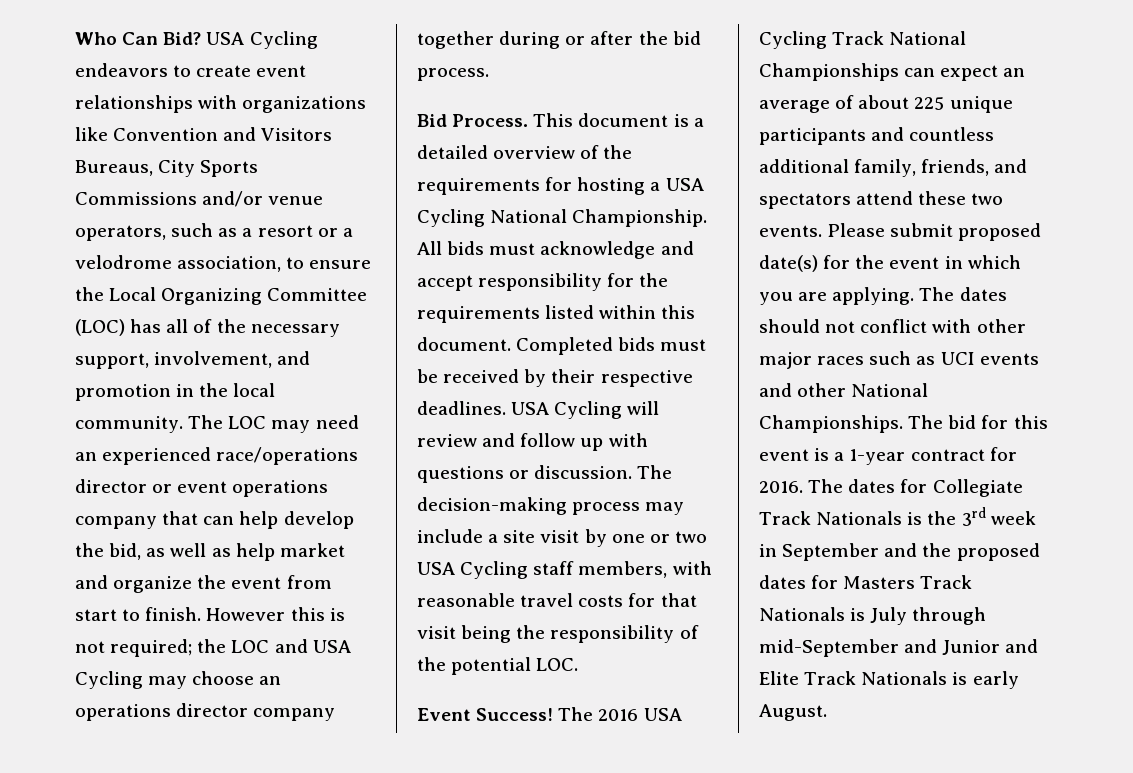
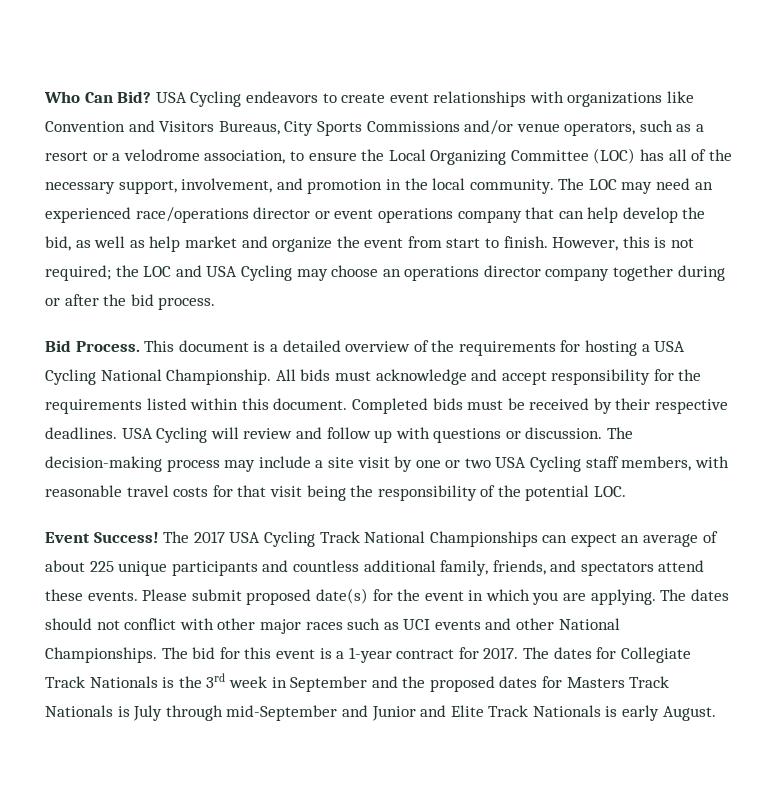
- However this is not required; the LOC and USA Cycling may choose an operations director company together during or after the bid process.
+ However, this is not required; the LOC and USA Cycling may choose an operations director company together during or after the bid process.
- The 2016 USA Cycling Track National Championships can expect an average of about 225 unique participants and countless additional family, friends, and spectators attend these two events.
+ The 2017 USA Cycling Track National Championships can expect an average of about 225 unique participants and countless additional family, friends, and spectators attend these events.
- The bid for this event is a 1-year contract for 2016.
+ The bid for this event is a 1-year contract for 2017.

